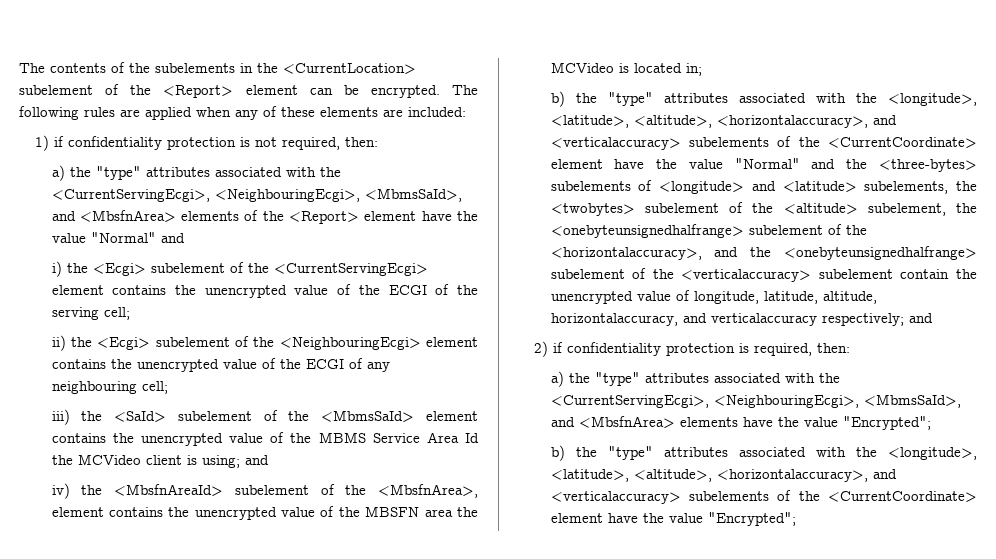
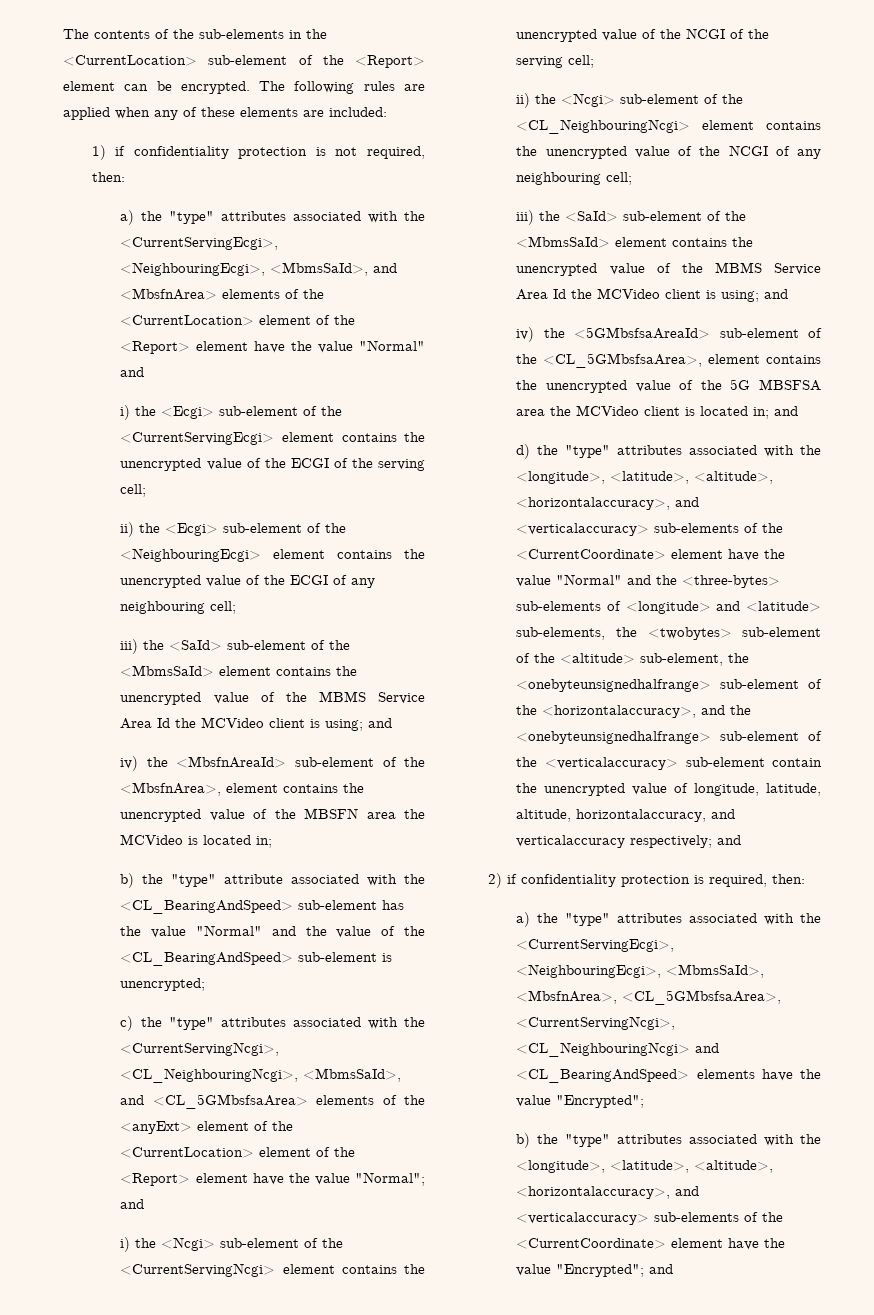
- The contents of the subelements in the <CurrentLocation> subelement of the <Report> element can be encrypted.
+ The contents of the sub-elements in the <CurrentLocation> sub-element of the <Report> element can be encrypted.
- a) the "type" attributes associated with the <CurrentServingEcgi>, <NeighbouringEcgi>, <MbmsSaId>, and <MbsfnArea> elements of the <Report> element have the value "Normal" and
+ a) the "type" attributes associated with the <CurrentServingEcgi>, <NeighbouringEcgi>, <MbmsSaId>, and <MbsfnArea> elements of the <CurrentLocation> element of the <Report> element have the value "Normal" and
- i) the <Ecgi> subelement of the <CurrentServingEcgi> element contains the unencrypted value of the ECGI of the serving cell;
+ i) the <Ecgi> sub-element of the <CurrentServingEcgi> element contains the unencrypted value of the ECGI of the serving cell;
- ii) the <Ecgi> subelement of the <NeighbouringEcgi> element contains the unencrypted value of the ECGI of any neighbouring cell;
- iii) the <SaId> subelement of the <MbmsSaId> element contains the unencrypted value of the MBMS Service Area Id the MCVideo client is using; and
+ ii) the <Ecgi> sub-element of the <NeighbouringEcgi> element contains the unencrypted value of the ECGI of any neighbouring cell;
+ iii) the <SaId> sub-element of the <MbmsSaId> element contains the unencrypted value of the MBMS Service Area Id the MCVideo client is using; and
- iv) the <MbsfnAreaId> subelement of the <MbsfnArea>, element contains the unencrypted value of the MBSFN area the MCVideo is located in;
+ iv) the <MbsfnAreaId> sub-element of the <MbsfnArea>, element contains the unencrypted value of the MBSFN area the MCVideo is located in;
- b) the "type" attributes associated with the <longitude>, <latitude>, <altitude>, <horizontalaccuracy>, and <verticalaccuracy> subelements of the <CurrentCoordinate> element have the value "Normal" and the <three-bytes> subelements of <longitude> and <latitude> subelements, the <twobytes> subelement of the <altitude> subelement, the <onebyteunsignedhalfrange> subelement of the <horizontalaccuracy>, and the <onebyteunsignedhalfrange> subelement of the <verticalaccuracy> subelement contain the unencrypted value of longitude, latitude, altitude, horizontalaccuracy, and verticalaccuracy respectively; and
+ b) the "type" attribute associated with the <CL_BearingAndSpeed> sub-element has the value "Normal" and the value of the <CL_BearingAndSpeed> sub-element is unencrypted;
+ c) the "type" attributes associated with the <CurrentServingNcgi>, <CL_NeighbouringNcgi>, <MbmsSaId>, and <CL_5GMbsfsaArea> elements of the <anyExt> element of the <CurrentLocation> element of the <Report> element have the value "Normal"; and
+ i) the <Ncgi> sub-element of the <CurrentServingNcgi> element contains the unencrypted value of the NCGI of the serving cell;
+ ii) the <Ncgi> sub-element of the <CL_NeighbouringNcgi> element contains the unencrypted value of the NCGI of any neighbouring cell;
+ iii) the <SaId> sub-element of the <MbmsSaId> element contains the unencrypted value of the MBMS Service Area Id the MCVideo client is using; and
+ iv) the <5GMbsfsaAreaId> sub-element of the <CL_5GMbsfsaArea>, element contains the unencrypted value of the 5G MBSFSA area the MCVideo client is located in; and
+ d) the "type" attributes associated with the <longitude>, <latitude>, <altitude>, <horizontalaccuracy>, and <verticalaccuracy> sub-elements of the <CurrentCoordinate> element have the value "Normal" and the <three-bytes> sub-elements of <longitude> and <latitude> sub-elements, the <twobytes> sub-element of the <altitude> sub-element, the <onebyteunsignedhalfrange> sub-element of the <horizontalaccuracy>, and the <onebyteunsignedhalfrange> sub-element of the <verticalaccuracy> sub-element contain the unencrypted value of longitude, latitude, altitude, horizontalaccuracy, and verticalaccuracy respectively; and
- a) the "type" attributes associated with the <CurrentServingEcgi>, <NeighbouringEcgi>, <MbmsSaId>, and <MbsfnArea> elements have the value "Encrypted";
+ a) the "type" attributes associated with the <CurrentServingEcgi>, <NeighbouringEcgi>, <MbmsSaId>, <MbsfnArea>, <CL_5GMbsfsaArea>, <CurrentServingNcgi>, <CL_NeighbouringNcgi> and <CL_BearingAndSpeed> elements have the value "Encrypted";
- b) the "type" attributes associated with the <longitude>, <latitude>, <altitude>, <horizontalaccuracy>, and <verticalaccuracy> subelements of the <CurrentCoordinate> element have the value "Encrypted";
+ b) the "type" attributes associated with the <longitude>, <latitude>, <altitude>, <horizontalaccuracy>, and <verticalaccuracy> sub-elements of the <CurrentCoordinate> element have the value "Encrypted"; and

